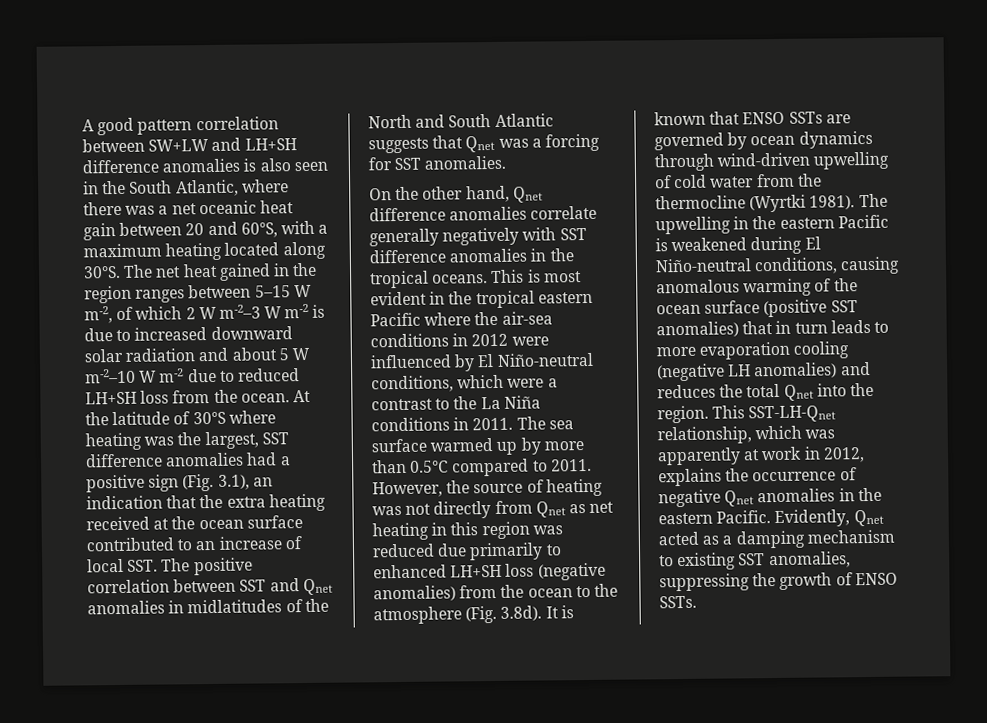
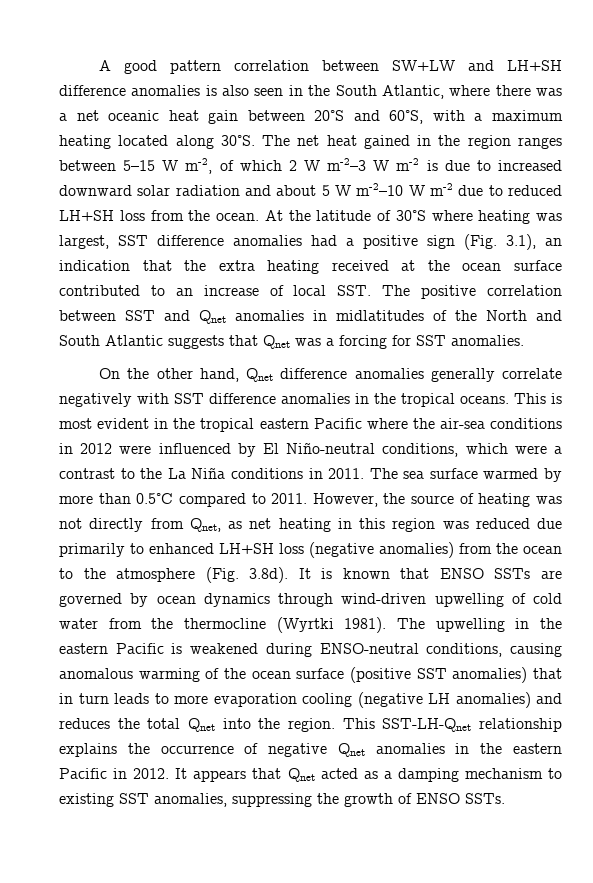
- A good pattern correlation between SW+LW and LH+SH difference anomalies is also seen in the South Atlantic, where there was a net oceanic heat gain between 20 and 60°S, with a maximum heating located along 30°S.
+ A good pattern correlation between SW+LW and LH+SH difference anomalies is also seen in the South Atlantic, where there was a net oceanic heat gain between 20°S and 60°S, with a maximum heating located along 30°S.
- At the latitude of 30°S where heating was the largest, SST difference anomalies had a positive sign (Fig. 3.1), an indication that the extra heating received at the ocean surface contributed to an increase of local SST. The positive correlation between SST and Qnet anomalies in midlatitudes of the North and South Atlantic suggests that Qnet was a forcing for SST anomalies.
+ At the latitude of 30°S where heating was largest, SST difference anomalies had a positive sign (Fig. 3.1), an indication that the extra heating received at the ocean surface contributed to an increase of local SST. The positive correlation between SST and Qnet anomalies in midlatitudes of the North and South Atlantic suggests that Qnet was a forcing for SST anomalies.
- On the other hand, Qnet difference anomalies correlate generally negatively with SST difference anomalies in the tropical oceans.
+ On the other hand, Qnet difference anomalies generally correlate negatively with SST difference anomalies in the tropical oceans.
- The sea surface warmed up by more than 0.5°C compared to 2011.
+ The sea surface warmed by more than 0.5°C compared to 2011.
- However, the source of heating was not directly from Qnet as net heating in this region was reduced due primarily to enhanced LH+SH loss (negative anomalies) from the ocean to the atmosphere (Fig. 3.8d). It is known that ENSO SSTs are governed by ocean dynamics through wind-driven upwelling of cold water from the thermocline (Wyrtki 1981).
+ However, the source of heating was not directly from Qnet, as net heating in this region was reduced due primarily to enhanced LH+SH loss (negative anomalies) from the ocean to the atmosphere (Fig. 3.8d). It is known that ENSO SSTs are governed by ocean dynamics through wind-driven upwelling of cold water from the thermocline (Wyrtki 1981).
- The upwelling in the eastern Pacific is weakened during El Niño-neutral conditions, causing anomalous warming of the ocean surface (positive SST anomalies) that in turn leads to more evaporation cooling (negative LH anomalies) and reduces the total Qnet into the region.
+ The upwelling in the eastern Pacific is weakened during ENSO-neutral conditions, causing anomalous warming of the ocean surface (positive SST anomalies) that in turn leads to more evaporation cooling (negative LH anomalies) and reduces the total Qnet into the region.
- This SST-LH-Qnet relationship, which was apparently at work in 2012, explains the occurrence of negative Qnet anomalies in the eastern Pacific. Evidently, Qnet acted as a damping mechanism to existing SST anomalies, suppressing the growth of ENSO SSTs.
+ This SST-LH-Qnet relationship explains the occurrence of negative Qnet anomalies in the eastern Pacific in 2012. It appears that Qnet acted as a damping mechanism to existing SST anomalies, suppressing the growth of ENSO SSTs.

